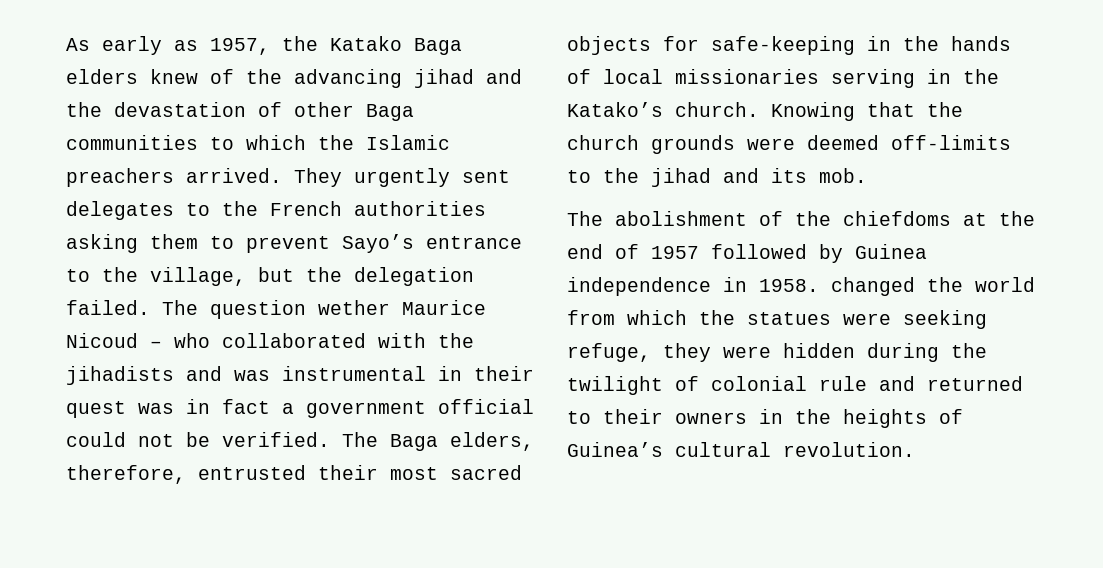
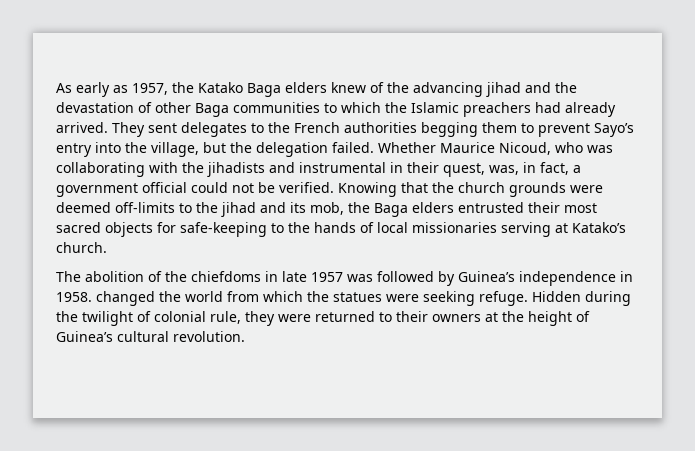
- As early as 1957, the Katako Baga elders knew of the advancing jihad and the devastation of other Baga communities to which the Islamic preachers arrived.
+ As early as 1957, the Katako Baga elders knew of the advancing jihad and the devastation of other Baga communities to which the Islamic preachers had already arrived.
- They urgently sent delegates to the French authorities asking them to prevent Sayo’s entrance to the village, but the delegation failed.
+ They sent delegates to the French authorities begging them to prevent Sayo’s entry into the village, but the delegation failed.
- The question wether Maurice Nicoud – who collaborated with the jihadists and was instrumental in their quest was in fact a government official could not be verified.
+ Whether Maurice Nicoud, who was collaborating with the jihadists and instrumental in their quest, was, in fact, a government official could not be verified.
- The Baga elders, therefore, entrusted their most sacred objects for safe-keeping in the hands of local missionaries serving in the Katako’s church.
- Knowing that the church grounds were deemed off-limits to the jihad and its mob.
- The abolishment of the chiefdoms at the end of 1957 followed by Guinea independence in 1958. changed the world from which the statues were seeking refuge, they were hidden during the twilight of colonial rule and returned to their owners in the heights of Guinea’s cultural revolution.
+ Knowing that the church grounds were deemed off-limits to the jihad and its mob, the Baga elders entrusted their most sacred objects for safe-keeping to the hands of local missionaries serving at Katako’s church.
+ The abolition of the chiefdoms in late 1957 was followed by Guinea’s independence in 1958. changed the world from which the statues were seeking refuge. Hidden during the twilight of colonial rule, they were returned to their owners at the height of Guinea’s cultural revolution.

